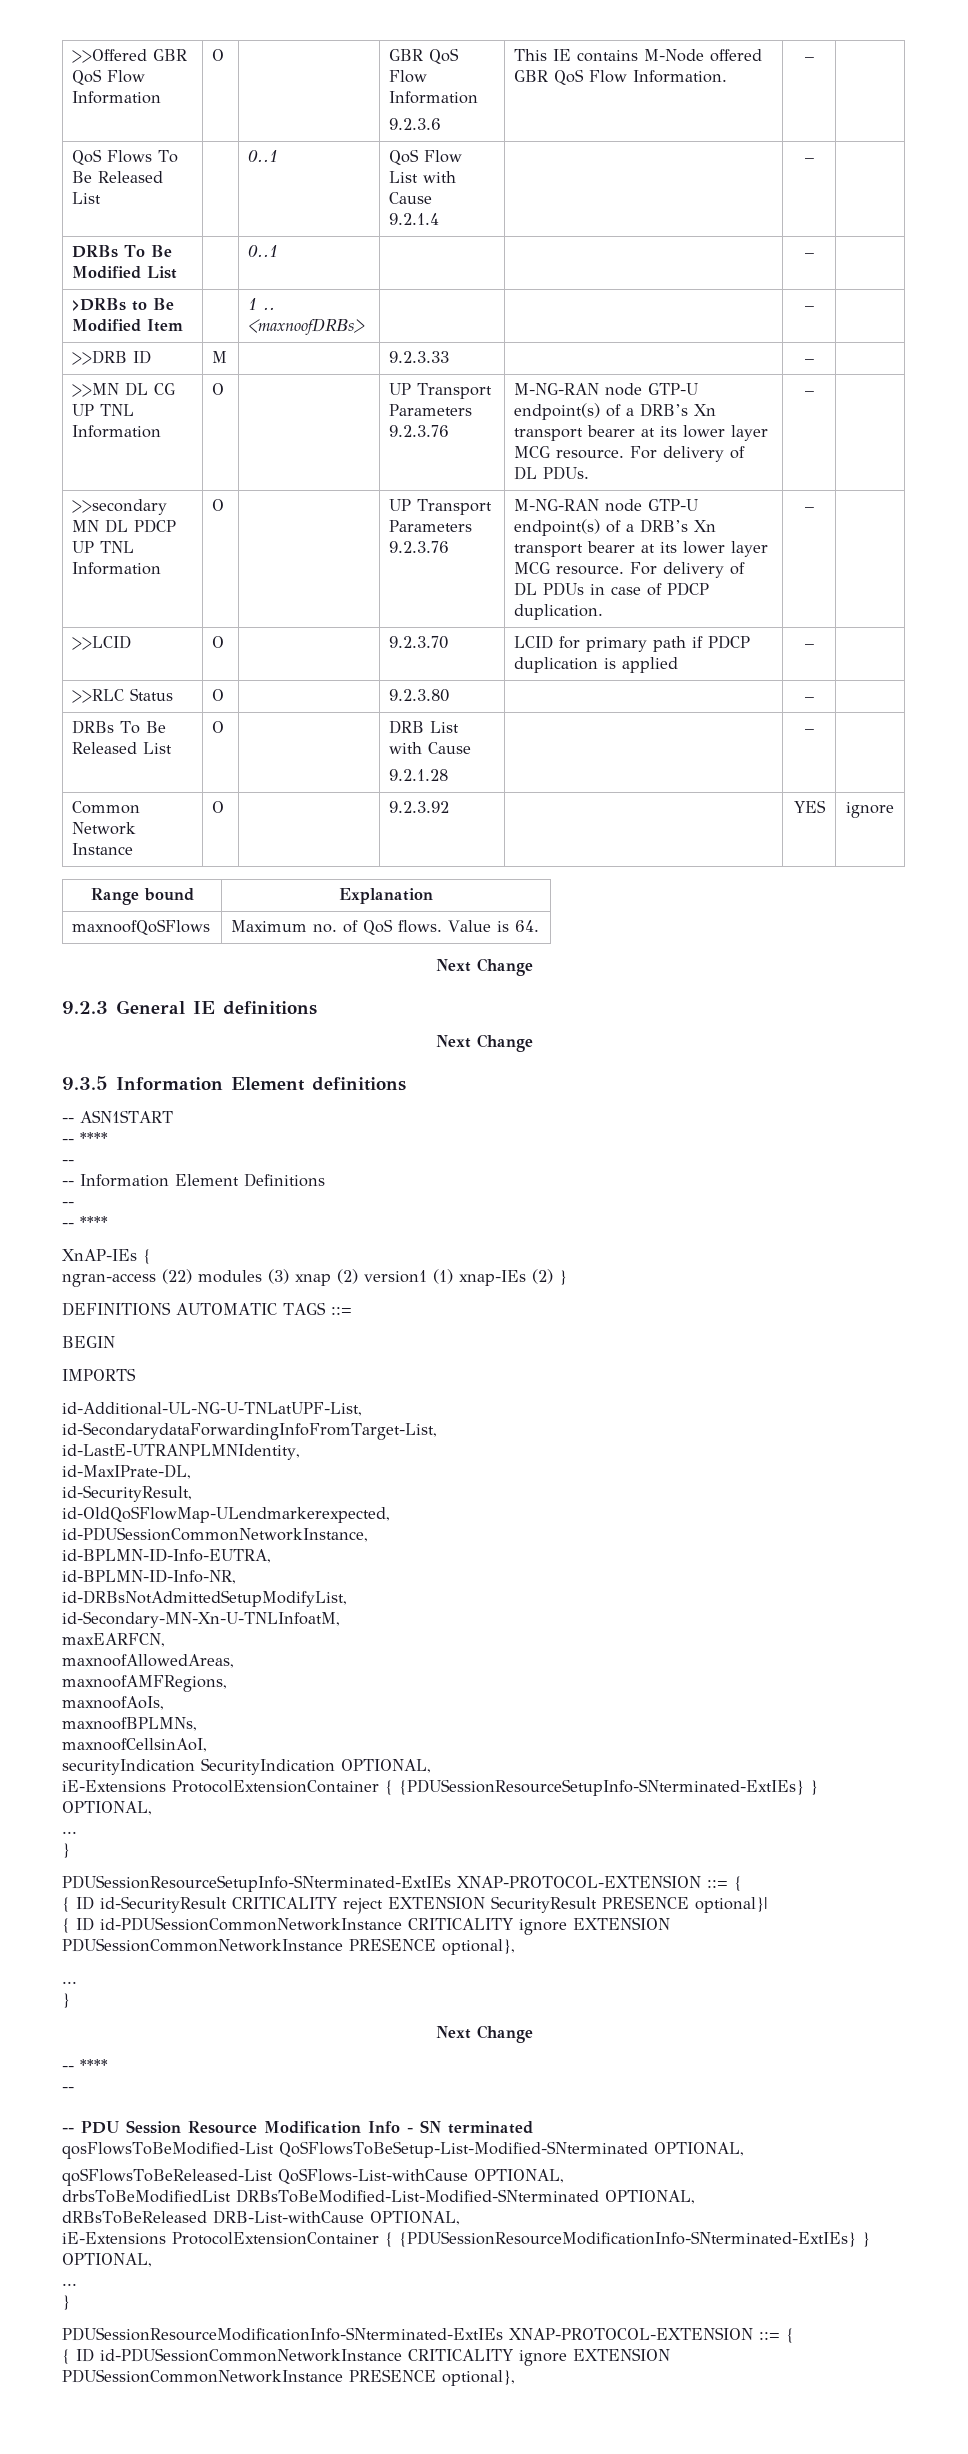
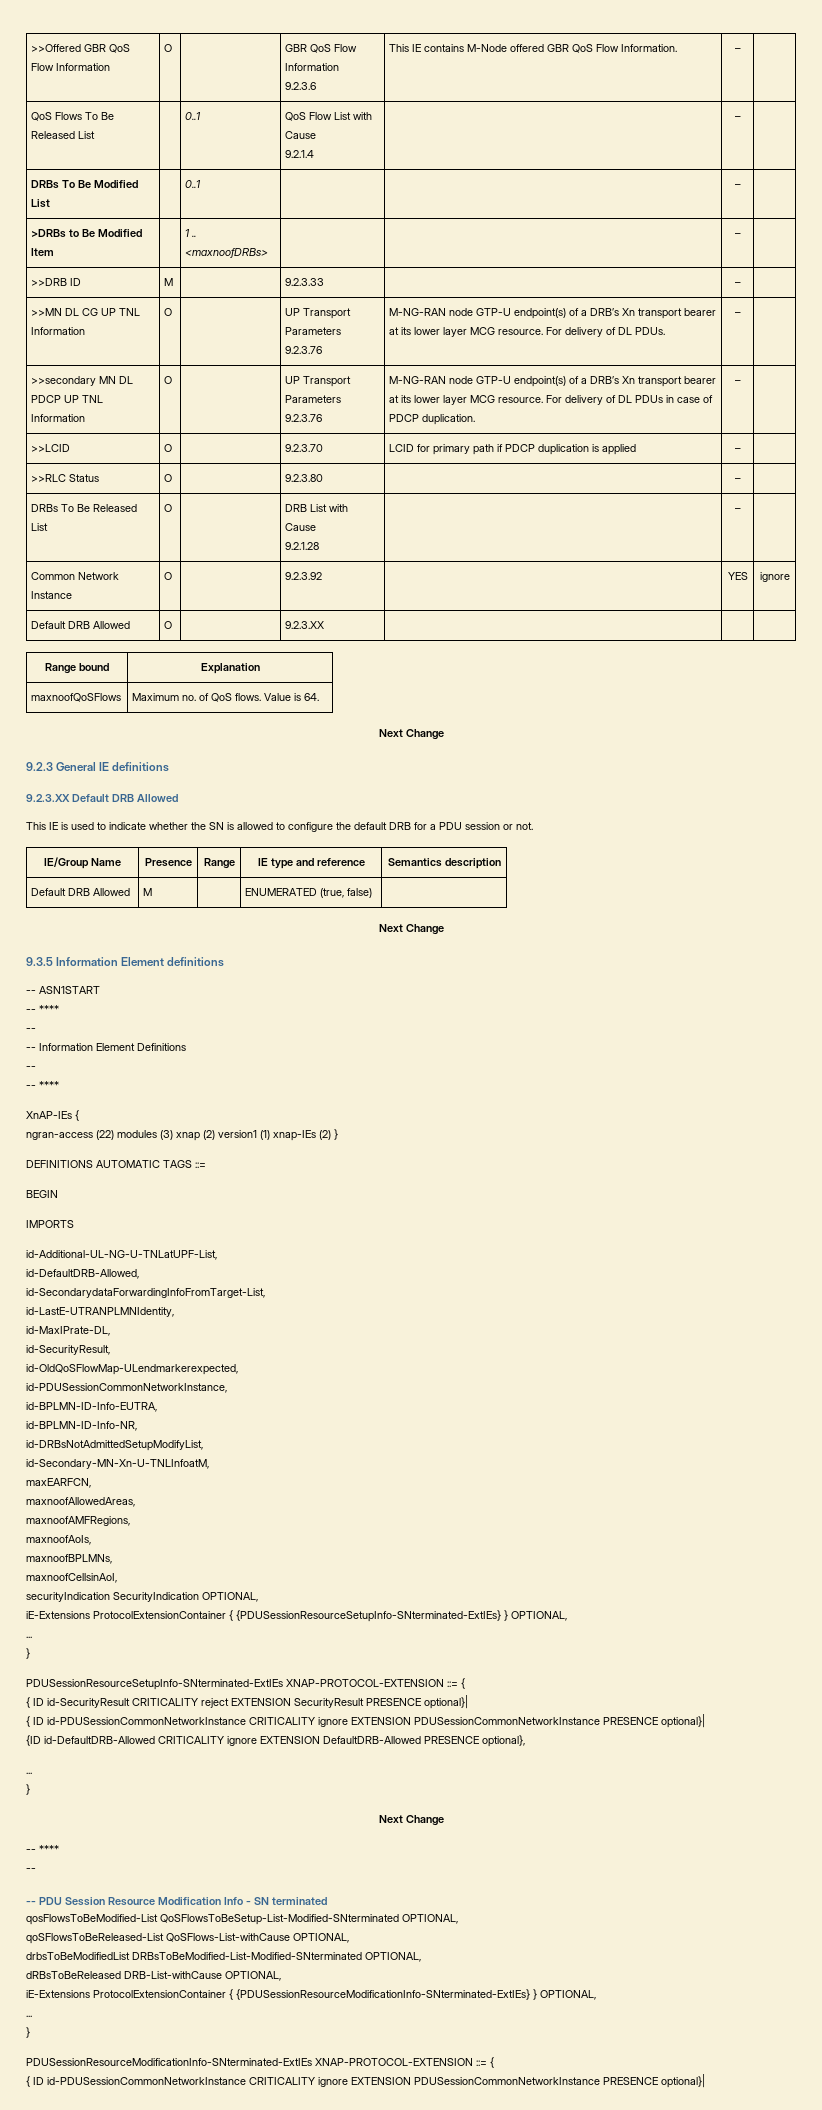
+ Default DRB Allowed | O | | 9.2.3.XX | | |
+ 9.2.3.XX Default DRB Allowed
+ This IE is used to indicate whether the SN is allowed to configure the default DRB for a PDU session or not.
+ IE/Group Name | Presence | Range | IE type and reference | Semantics description
+ Default DRB Allowed | M | | ENUMERATED (true, false) |
+ id-DefaultDRB-Allowed,
  { ID id-SecurityResult CRITICALITY reject EXTENSION SecurityResult PRESENCE optional}|
- { ID id-PDUSessionCommonNetworkInstance CRITICALITY ignore EXTENSION PDUSessionCommonNetworkInstance PRESENCE optional},
+ { ID id-PDUSessionCommonNetworkInstance CRITICALITY ignore EXTENSION PDUSessionCommonNetworkInstance PRESENCE optional}|
+ {ID id-DefaultDRB-Allowed CRITICALITY ignore EXTENSION DefaultDRB-Allowed PRESENCE optional},
  PDUSessionResourceModificationInfo-SNterminated-ExtIEs XNAP-PROTOCOL-EXTENSION ::= {
- { ID id-PDUSessionCommonNetworkInstance CRITICALITY ignore EXTENSION PDUSessionCommonNetworkInstance PRESENCE optional},
+ { ID id-PDUSessionCommonNetworkInstance CRITICALITY ignore EXTENSION PDUSessionCommonNetworkInstance PRESENCE optional}|

